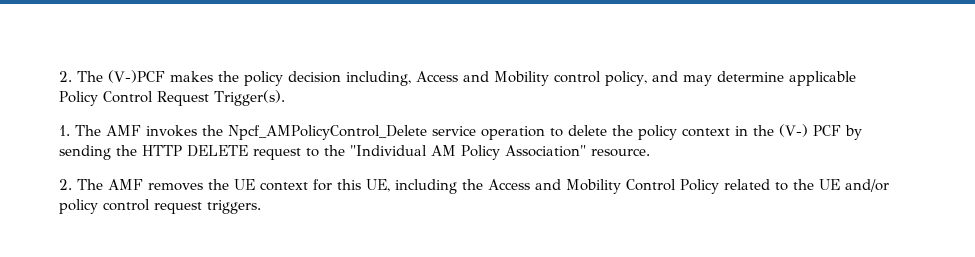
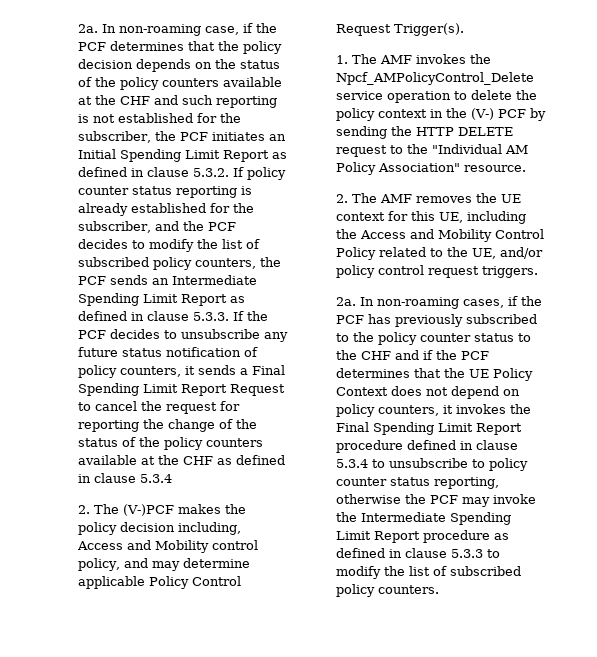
+ 2a. In non-roaming case, if the PCF determines that the policy decision depends on the status of the policy counters available at the CHF and such reporting is not established for the subscriber, the PCF initiates an Initial Spending Limit Report as defined in clause 5.3.2. If policy counter status reporting is already established for the subscriber, and the PCF decides to modify the list of subscribed policy counters, the PCF sends an Intermediate Spending Limit Report as defined in clause 5.3.3. If the PCF decides to unsubscribe any future status notification of policy counters, it sends a Final Spending Limit Report Request to cancel the request for reporting the change of the status of the policy counters available at the CHF as defined in clause 5.3.4
- 2. The AMF removes the UE context for this UE, including the Access and Mobility Control Policy related to the UE and/or policy control request triggers.
+ 2. The AMF removes the UE context for this UE, including the Access and Mobility Control Policy related to the UE, and/or policy control request triggers.
+ 2a. In non-roaming cases, if the PCF has previously subscribed to the policy counter status to the CHF and if the PCF determines that the UE Policy Context does not depend on policy counters, it invokes the Final Spending Limit Report procedure defined in clause 5.3.4 to unsubscribe to policy counter status reporting, otherwise the PCF may invoke the Intermediate Spending Limit Report procedure as defined in clause 5.3.3 to modify the list of subscribed policy counters.

